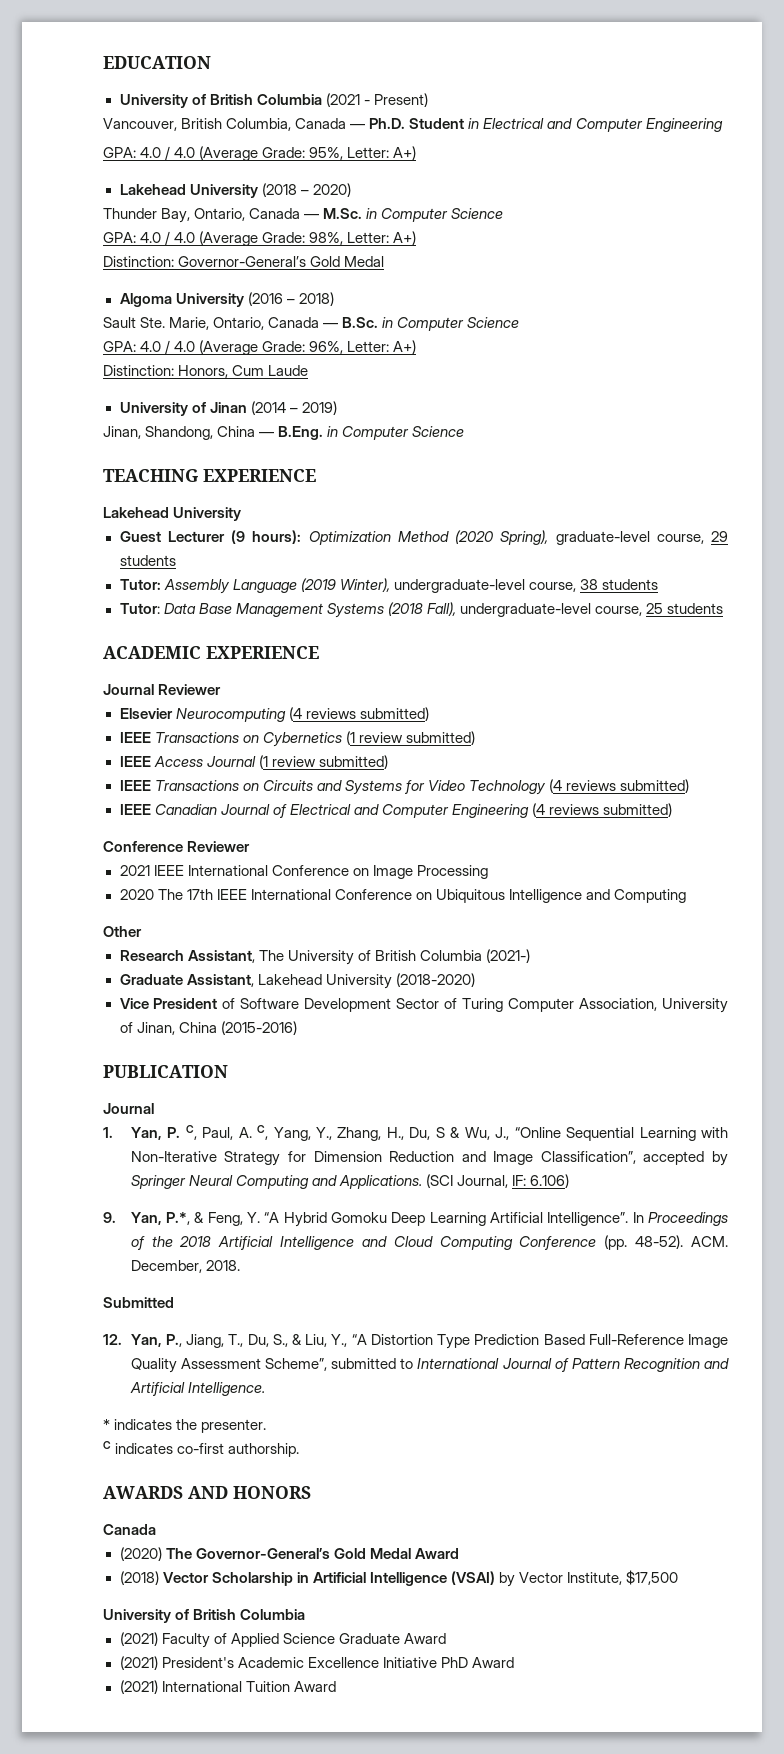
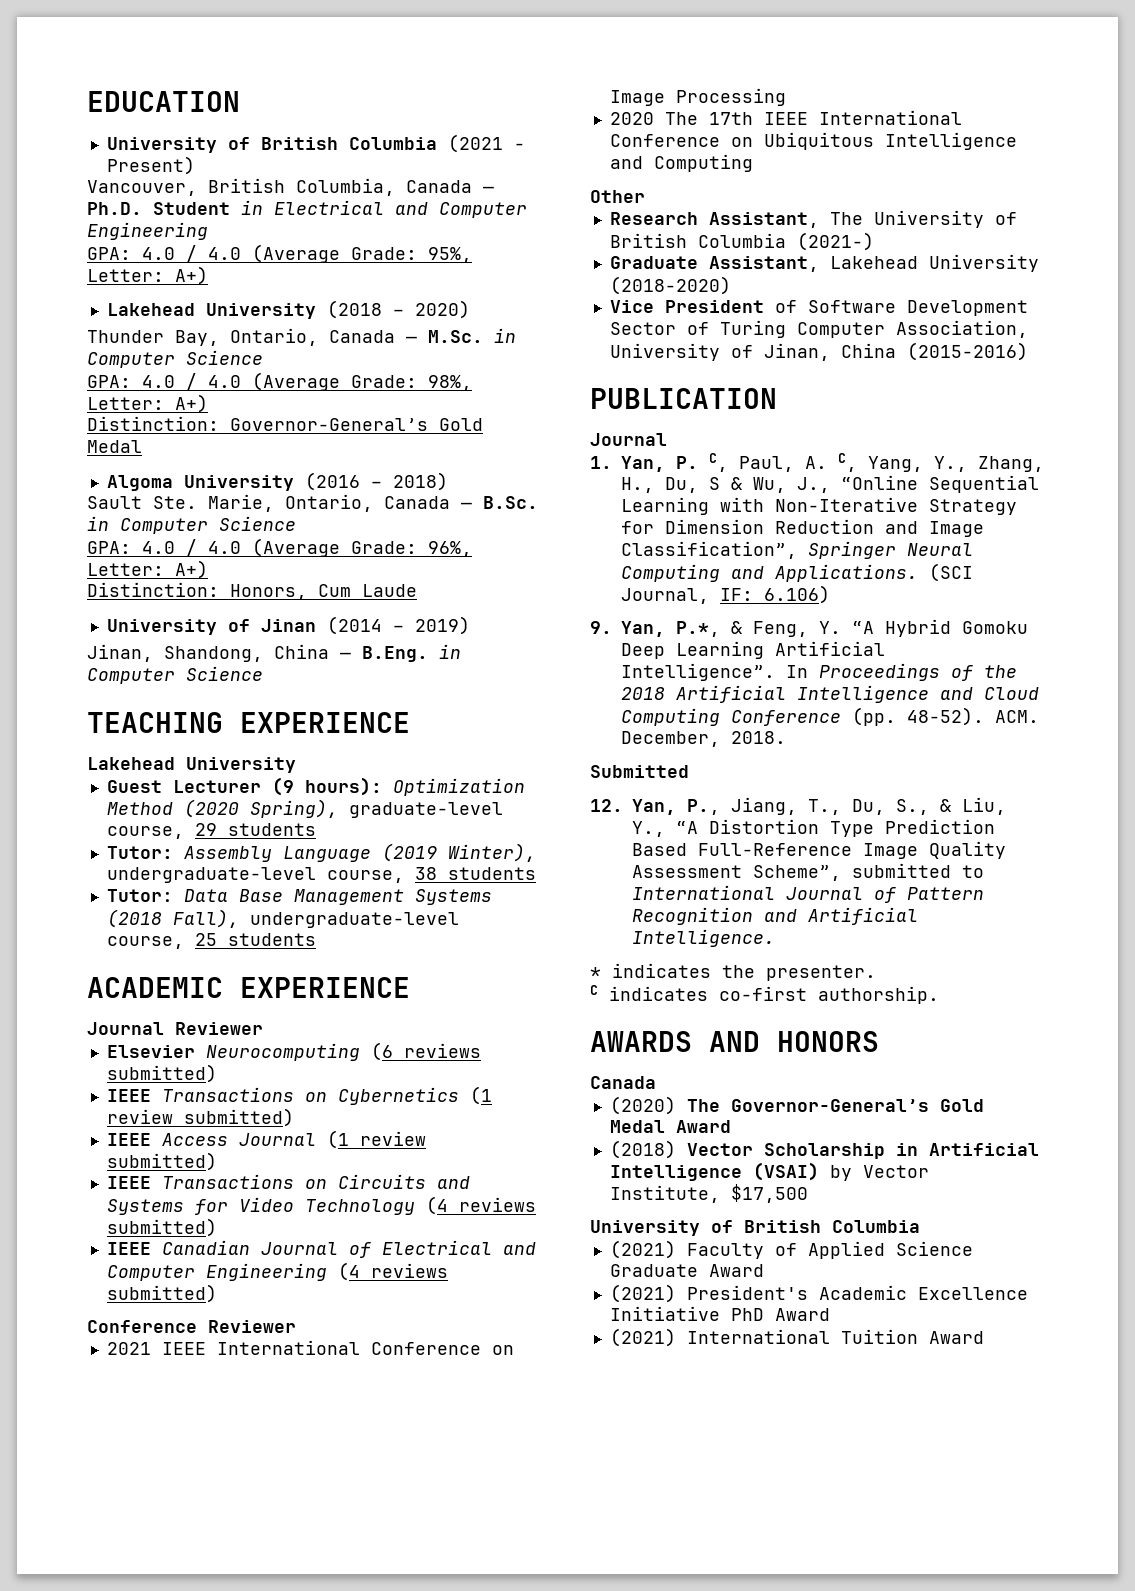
- Elsevier Neurocomputing (4 reviews submitted)
+ Elsevier Neurocomputing (6 reviews submitted)
- 1. Yan, P. C, Paul, A. C, Yang, Y., Zhang, H., Du, S & Wu, J., “Online Sequential Learning with Non-Iterative Strategy for Dimension Reduction and Image Classification”, accepted by Springer Neural Computing and Applications.
+ 1. Yan, P. C, Paul, A. C, Yang, Y., Zhang, H., Du, S & Wu, J., “Online Sequential Learning with Non-Iterative Strategy for Dimension Reduction and Image Classification”, Springer Neural Computing and Applications.

